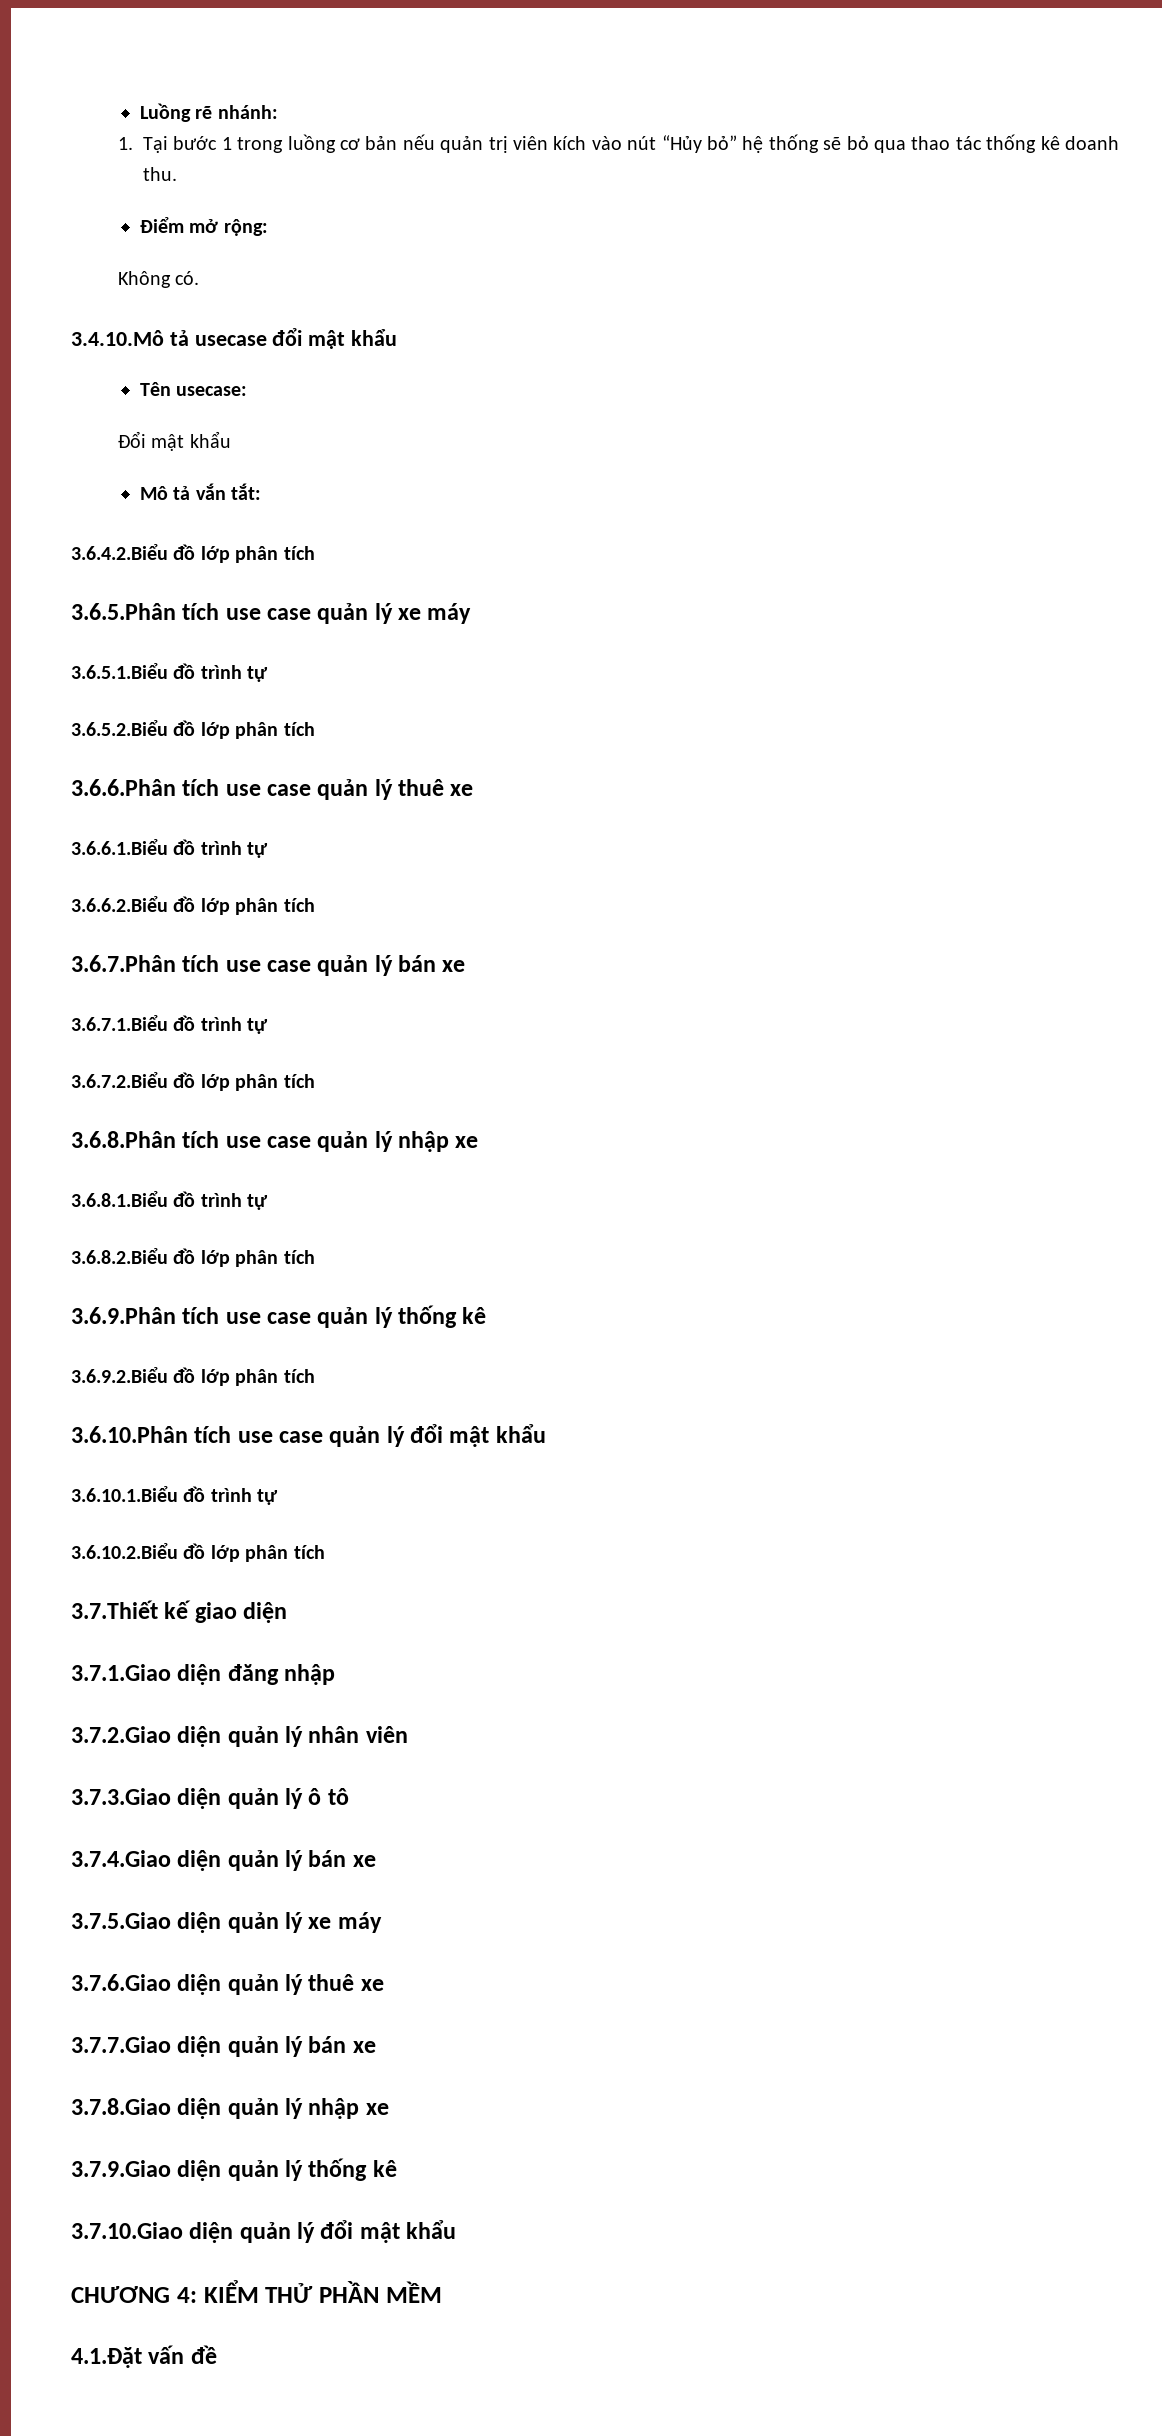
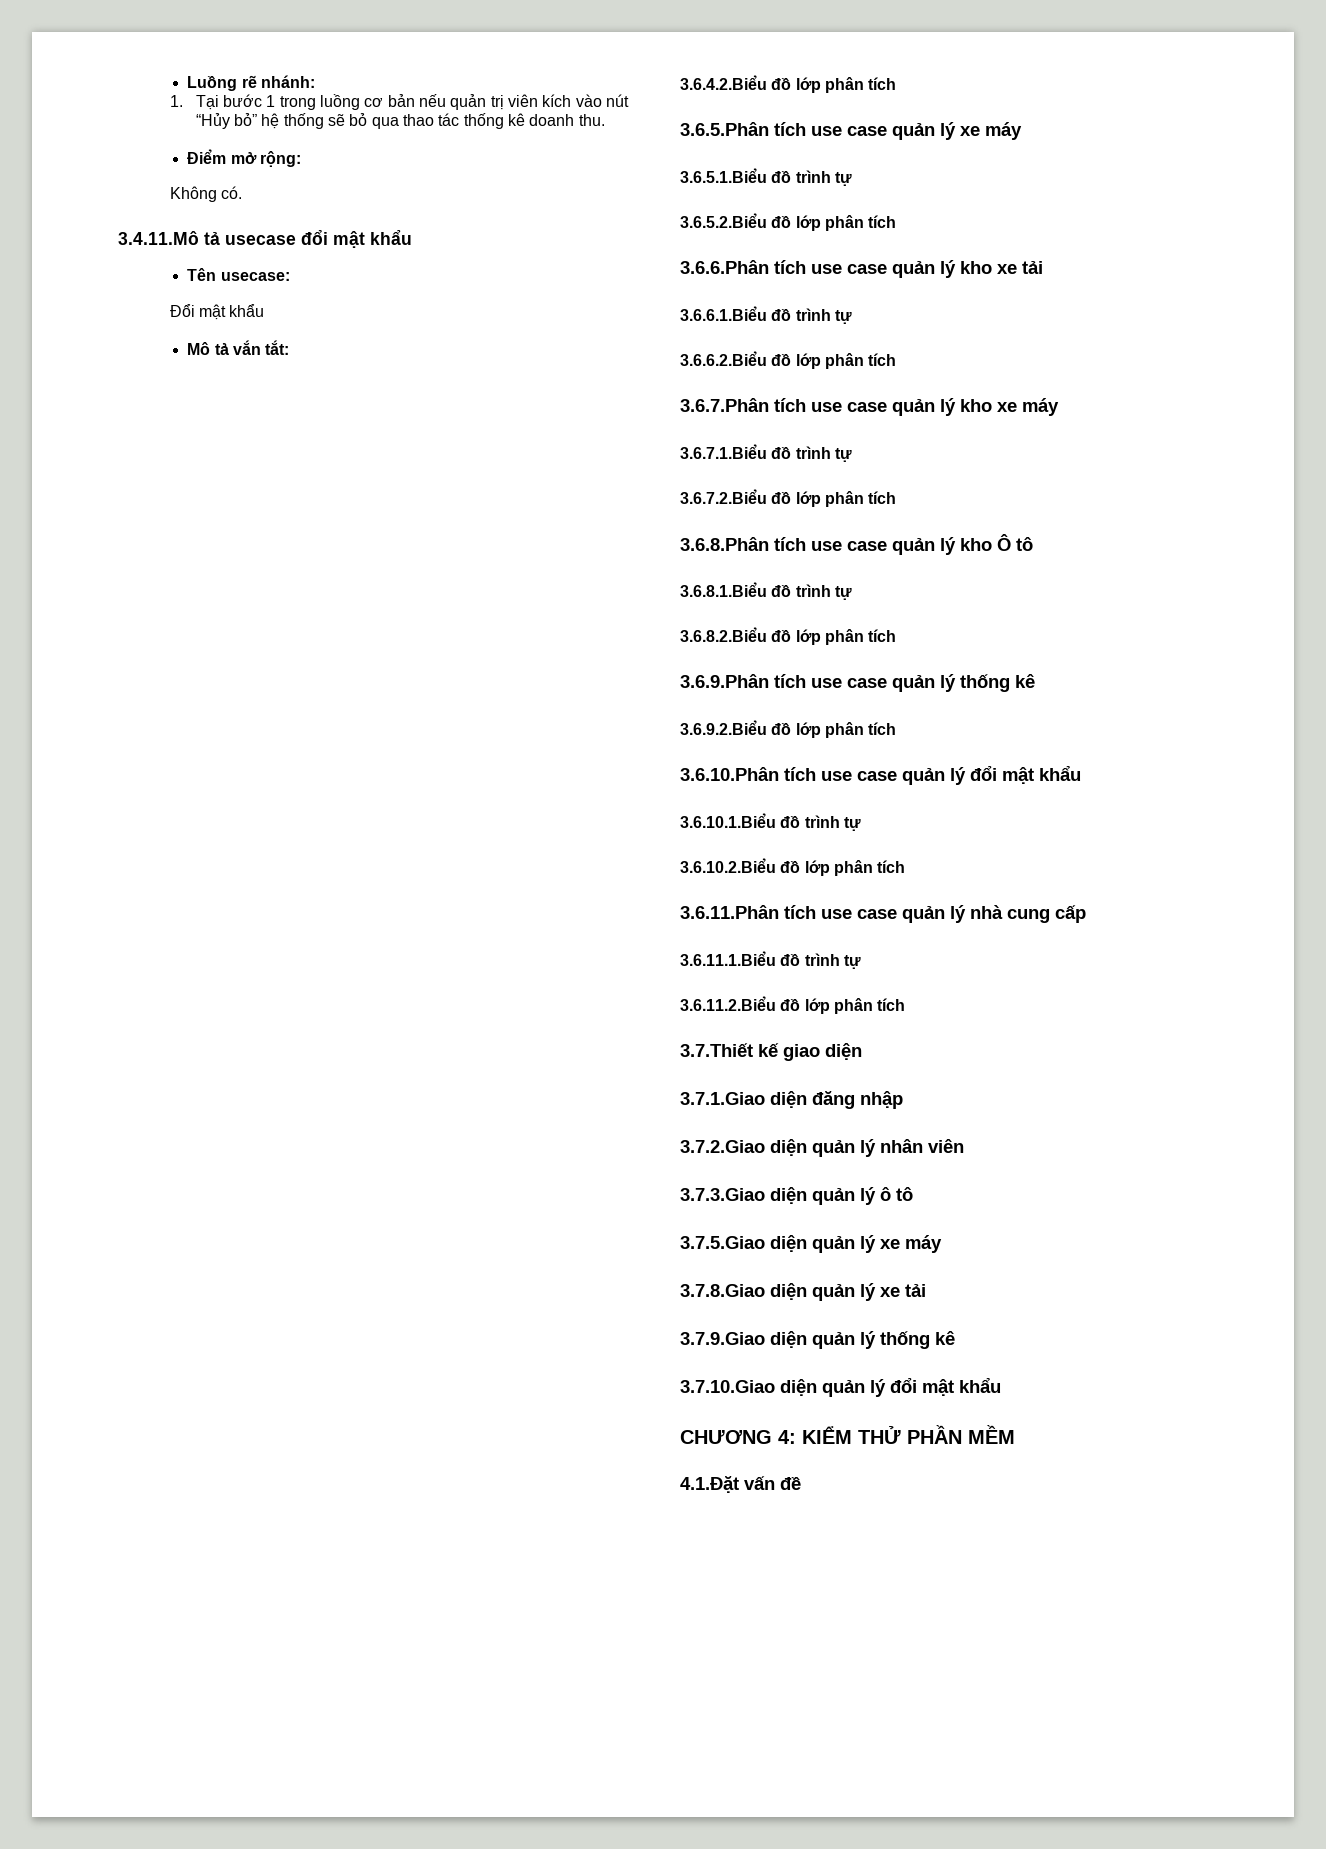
- 3.4.10.Mô tả usecase đổi mật khẩu
+ 3.4.11.Mô tả usecase đổi mật khẩu
- 3.6.6.Phân tích use case quản lý thuê xe
+ 3.6.6.Phân tích use case quản lý kho xe tải
- 3.6.7.Phân tích use case quản lý bán xe
+ 3.6.7.Phân tích use case quản lý kho xe máy
- 3.6.8.Phân tích use case quản lý nhập xe
+ 3.6.8.Phân tích use case quản lý kho Ô tô
+ 3.6.11.Phân tích use case quản lý nhà cung cấp
+ 3.6.11.1.Biểu đồ trình tự
+ 3.6.11.2.Biểu đồ lớp phân tích
- 3.7.4.Giao diện quản lý bán xe
- 3.7.6.Giao diện quản lý thuê xe
- 3.7.7.Giao diện quản lý bán xe
- 3.7.8.Giao diện quản lý nhập xe
+ 3.7.8.Giao diện quản lý xe tải

